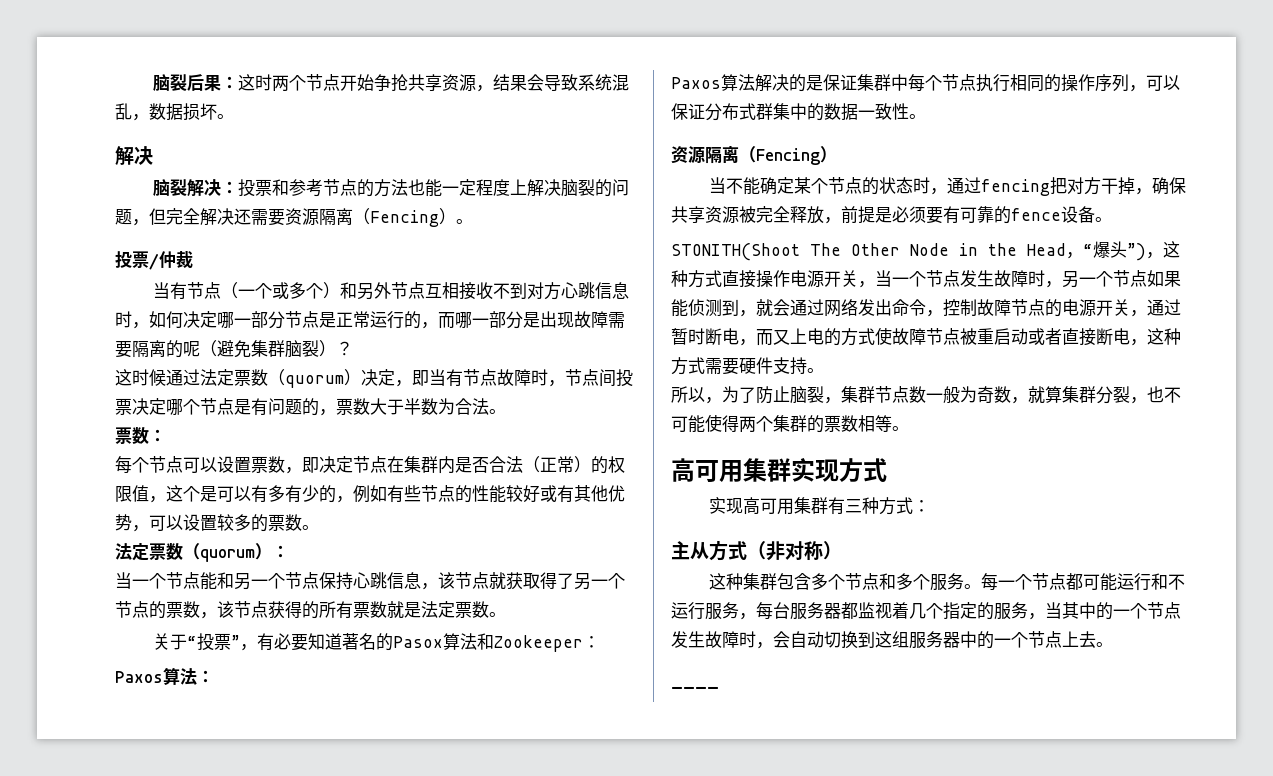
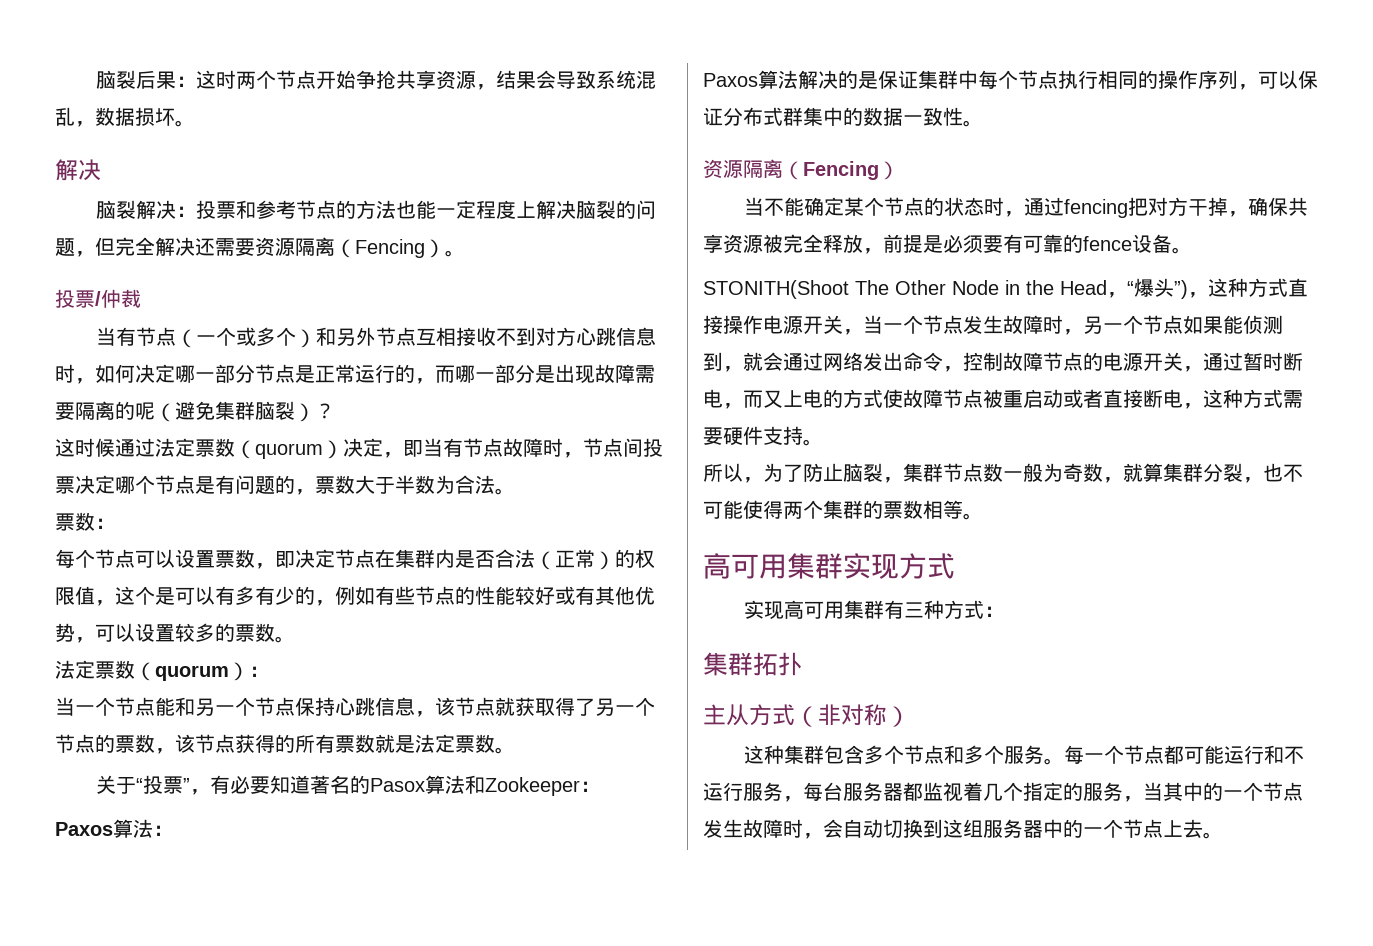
+ 集群拓扑
- ----

